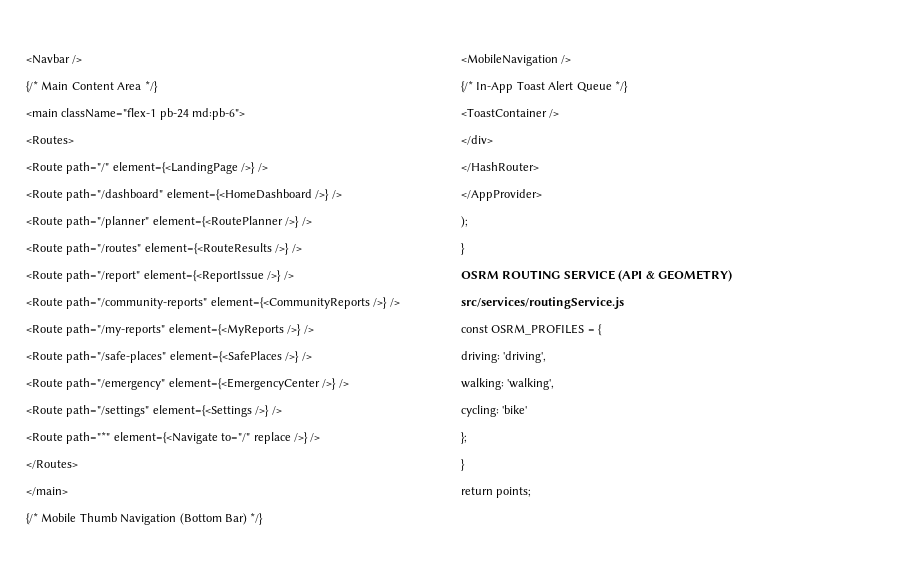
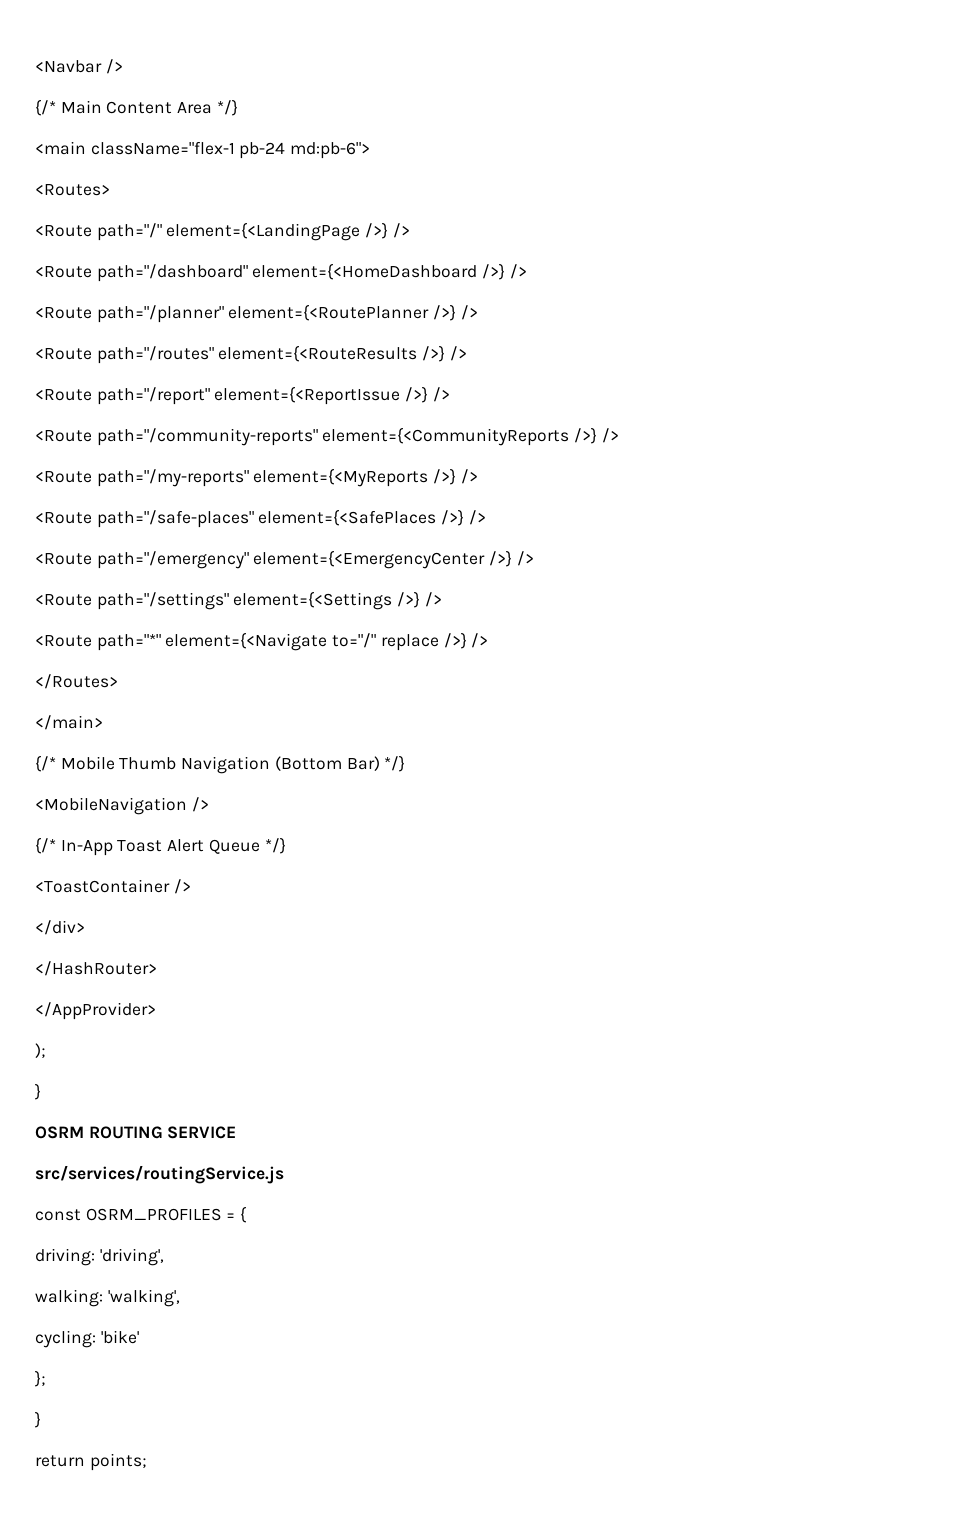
- OSRM ROUTING SERVICE (API & GEOMETRY)
+ OSRM ROUTING SERVICE

